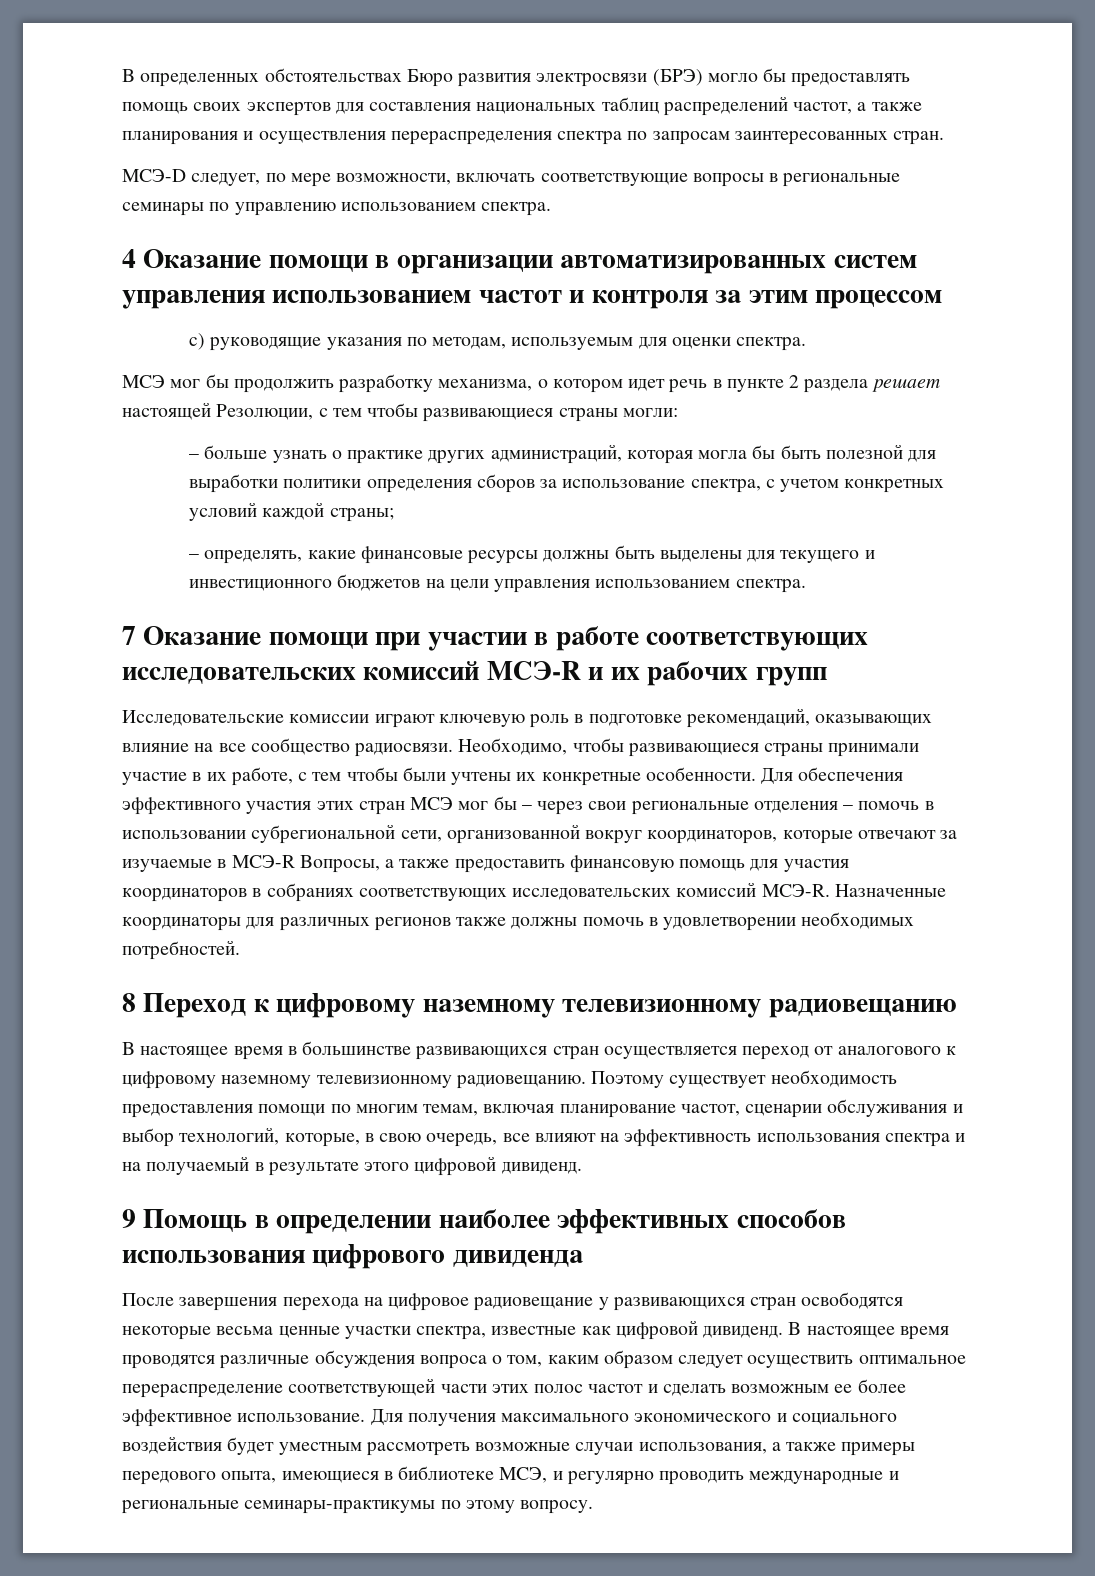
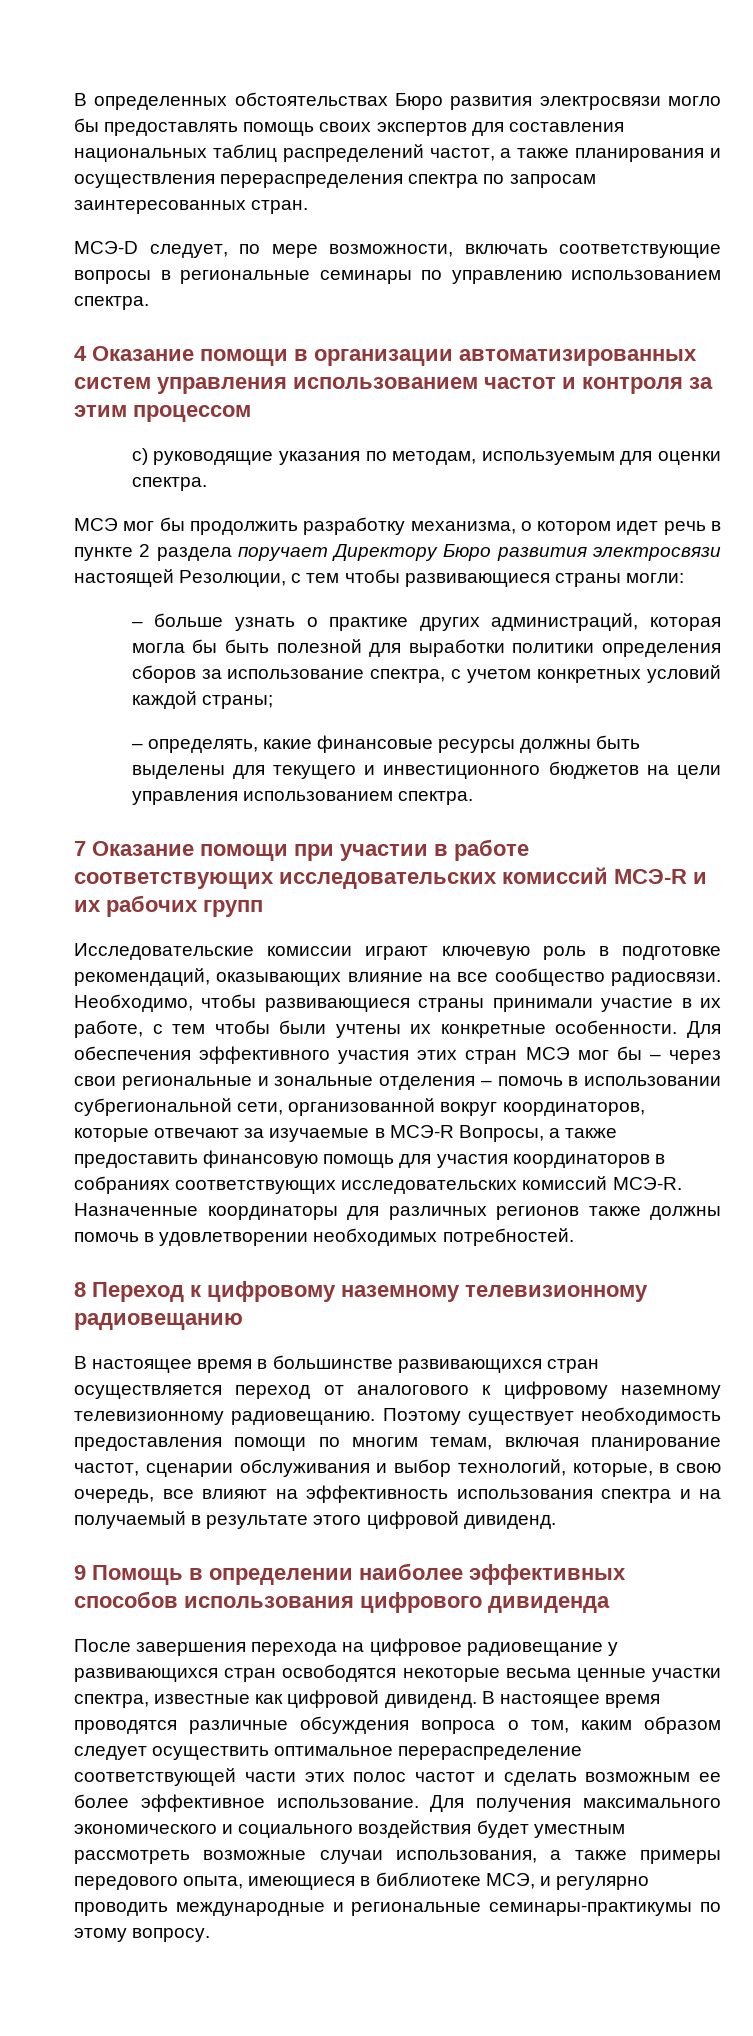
- В определенных обстоятельствах Бюро развития электросвязи (БРЭ) могло бы предоставлять помощь своих экспертов для составления национальных таблиц распределений частот, а также планирования и осуществления перераспределения спектра по запросам заинтересованных стран.
+ В определенных обстоятельствах Бюро развития электросвязи могло бы предоставлять помощь своих экспертов для составления национальных таблиц распределений частот, а также планирования и осуществления перераспределения спектра по запросам заинтересованных стран.
- МСЭ мог бы продолжить разработку механизма, о котором идет речь в пункте 2 раздела решает настоящей Резолюции, с тем чтобы развивающиеся страны могли:
+ МСЭ мог бы продолжить разработку механизма, о котором идет речь в пункте 2 раздела поручает Директору Бюро развития электросвязи настоящей Резолюции, с тем чтобы развивающиеся страны могли:
- Для обеспечения эффективного участия этих стран МСЭ мог бы – через свои региональные отделения – помочь в использовании субрегиональной сети, организованной вокруг координаторов, которые отвечают за изучаемые в МСЭ-R Вопросы, а также предоставить финансовую помощь для участия координаторов в собраниях соответствующих исследовательских комиссий МСЭ-R.
+ Для обеспечения эффективного участия этих стран МСЭ мог бы – через свои региональные и зональные отделения – помочь в использовании субрегиональной сети, организованной вокруг координаторов, которые отвечают за изучаемые в МСЭ-R Вопросы, а также предоставить финансовую помощь для участия координаторов в собраниях соответствующих исследовательских комиссий МСЭ-R.

